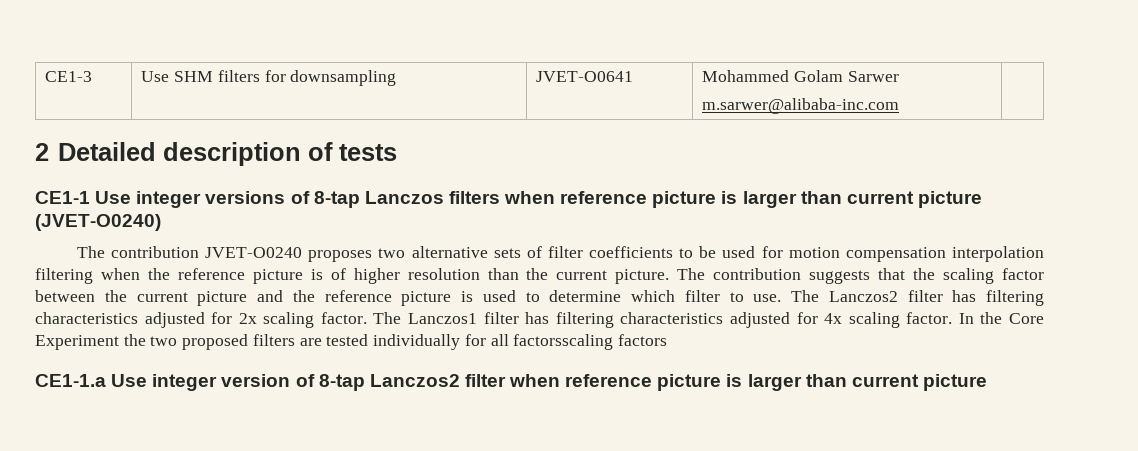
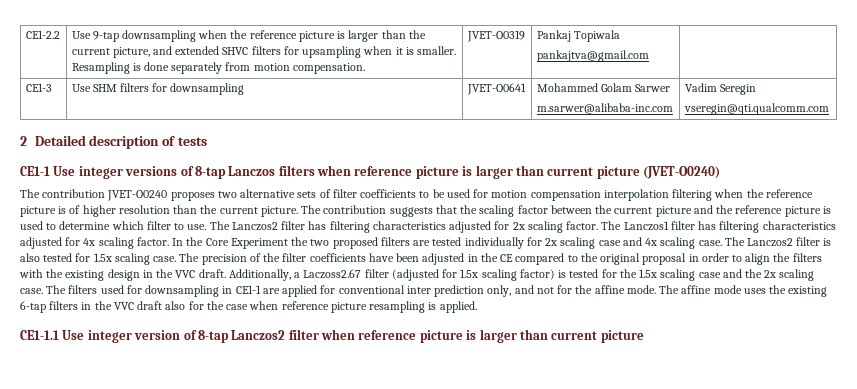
+ CE1-2.2 | Use 9-tap downsampling when the reference picture is larger than the current picture, and extended SHVC filters for upsampling when it is smaller. Resampling is done separately from motion compensation. | JVET-O0319 | Pankaj Topiwala
+ pankajtva@gmail.com |
  CE1-3 | Use SHM filters for downsampling | JVET-O0641 | Mohammed Golam Sarwer
- m.sarwer@alibaba-inc.com |
+ m.sarwer@alibaba-inc.com | Vadim Seregin
+ vseregin@qti.qualcomm.com
- In the Core Experiment the two proposed filters are tested individually for all factorsscaling factors
- CE1-1.a Use integer version of 8-tap Lanczos2 filter when reference picture is larger than current picture
+ In the Core Experiment the two proposed filters are tested individually for 2x scaling case and 4x scaling case. The Lanczos2 filter is also tested for 1.5x scaling case. The precision of the filter coefficients have been adjusted in the CE compared to the original proposal in order to align the filters with the existing design in the VVC draft. Additionally, a Laczoss2.67 filter (adjusted for 1.5x scaling factor) is tested for the 1.5x scaling case and the 2x scaling case. The filters used for downsampling in CE1-1 are applied for conventional inter prediction only, and not for the affine mode. The affine mode uses the existing 6-tap filters in the VVC draft also for the case when reference picture resampling is applied.
+ CE1-1.1 Use integer version of 8-tap Lanczos2 filter when reference picture is larger than current picture

